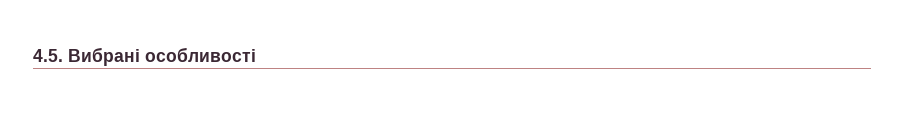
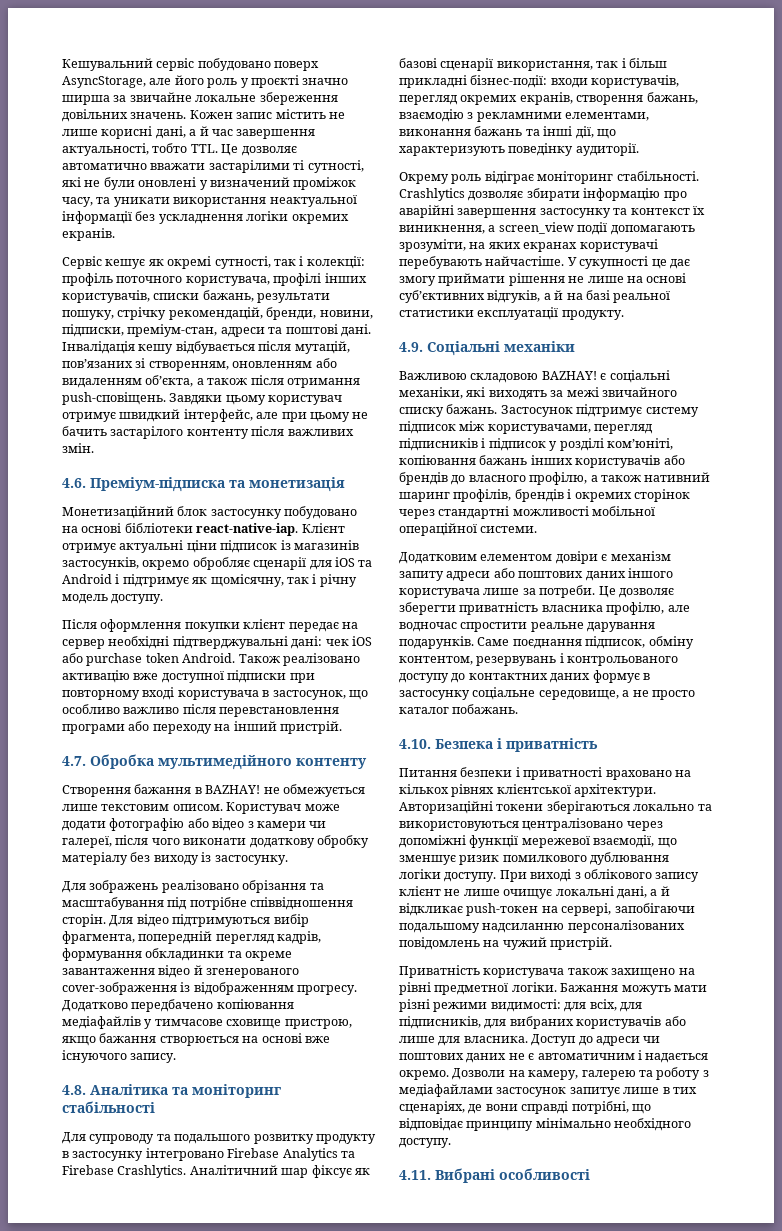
- 4.5. Вибрані особливості
+ Кешувальний сервіс побудовано поверх AsyncStorage, але його роль у проєкті значно ширша за звичайне локальне збереження довільних значень. Кожен запис містить не лише корисні дані, а й час завершення актуальності, тобто TTL. Це дозволяє автоматично вважати застарілими ті сутності, які не були оновлені у визначений проміжок часу, та уникати використання неактуальної інформації без ускладнення логіки окремих екранів.
+ Сервіс кешує як окремі сутності, так і колекції: профіль поточного користувача, профілі інших користувачів, списки бажань, результати пошуку, стрічку рекомендацій, бренди, новини, підписки, преміум-стан, адреси та поштові дані. Інвалідація кешу відбувається після мутацій, пов’язаних зі створенням, оновленням або видаленням об’єкта, а також після отримання push-сповіщень. Завдяки цьому користувач отримує швидкий інтерфейс, але при цьому не бачить застарілого контенту після важливих змін.
+ 4.6. Преміум-підписка та монетизація
+ Монетизаційний блок застосунку побудовано на основі бібліотеки react-native-iap. Клієнт отримує актуальні ціни підписок із магазинів застосунків, окремо обробляє сценарії для iOS та Android і підтримує як щомісячну, так і річну модель доступу.
+ Після оформлення покупки клієнт передає на сервер необхідні підтверджувальні дані: чек iOS або purchase token Android. Також реалізовано активацію вже доступної підписки при повторному вході користувача в застосунок, що особливо важливо після перевстановлення програми або переходу на інший пристрій.
+ 4.7. Обробка мультимедійного контенту
+ Створення бажання в BAZHAY! не обмежується лише текстовим описом. Користувач може додати фотографію або відео з камери чи галереї, після чого виконати додаткову обробку матеріалу без виходу із застосунку.
+ Для зображень реалізовано обрізання та масштабування під потрібне співвідношення сторін. Для відео підтримуються вибір фрагмента, попередній перегляд кадрів, формування обкладинки та окреме завантаження відео й згенерованого cover-зображення із відображенням прогресу. Додатково передбачено копіювання медіафайлів у тимчасове сховище пристрою, якщо бажання створюється на основі вже існуючого запису.
+ 4.8. Аналітика та моніторинг стабільності
+ Для супроводу та подальшого розвитку продукту в застосунку інтегровано Firebase Analytics та Firebase Crashlytics. Аналітичний шар фіксує як базові сценарії використання, так і більш прикладні бізнес-події: входи користувачів, перегляд окремих екранів, створення бажань, взаємодію з рекламними елементами, виконання бажань та інші дії, що характеризують поведінку аудиторії.
+ Окрему роль відіграє моніторинг стабільності. Crashlytics дозволяє збирати інформацію про аварійні завершення застосунку та контекст їх виникнення, а screen_view події допомагають зрозуміти, на яких екранах користувачі перебувають найчастіше. У сукупності це дає змогу приймати рішення не лише на основі суб’єктивних відгуків, а й на базі реальної статистики експлуатації продукту.
+ 4.9. Соціальні механіки
+ Важливою складовою BAZHAY! є соціальні механіки, які виходять за межі звичайного списку бажань. Застосунок підтримує систему підписок між користувачами, перегляд підписників і підписок у розділі ком’юніті, копіювання бажань інших користувачів або брендів до власного профілю, а також нативний шаринг профілів, брендів і окремих сторінок через стандартні можливості мобільної операційної системи.
+ Додатковим елементом довіри є механізм запиту адреси або поштових даних іншого користувача лише за потреби. Це дозволяє зберегти приватність власника профілю, але водночас спростити реальне дарування подарунків. Саме поєднання підписок, обміну контентом, резервувань і контрольованого доступу до контактних даних формує в застосунку соціальне середовище, а не просто каталог побажань.
+ 4.10. Безпека і приватність
+ Питання безпеки і приватності враховано на кількох рівнях клієнтської архітектури. Авторизаційні токени зберігаються локально та використовуються централізовано через допоміжні функції мережевої взаємодії, що зменшує ризик помилкового дублювання логіки доступу. При виході з облікового запису клієнт не лише очищує локальні дані, а й відкликає push-токен на сервері, запобігаючи подальшому надсиланню персоналізованих повідомлень на чужий пристрій.
+ Приватність користувача також захищено на рівні предметної логіки. Бажання можуть мати різні режими видимості: для всіх, для підписників, для вибраних користувачів або лише для власника. Доступ до адреси чи поштових даних не є автоматичним і надається окремо. Дозволи на камеру, галерею та роботу з медіафайлами застосунок запитує лише в тих сценаріях, де вони справді потрібні, що відповідає принципу мінімально необхідного доступу.
+ 4.11. Вибрані особливості

